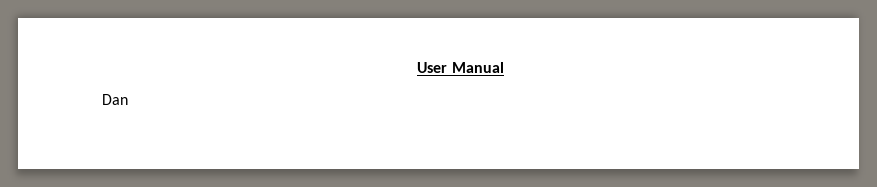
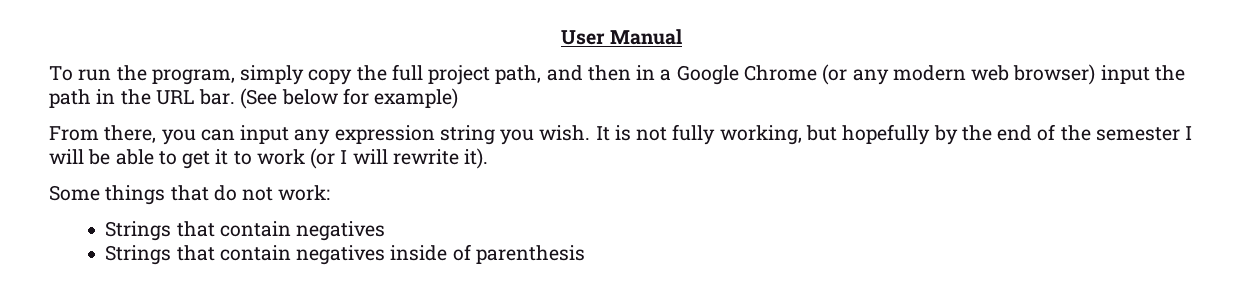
- Dan
+ To run the program, simply copy the full project path, and then in a Google Chrome (or any modern web browser) input the path in the URL bar. (See below for example)
+ From there, you can input any expression string you wish. It is not fully working, but hopefully by the end of the semester I will be able to get it to work (or I will rewrite it).
+ Some things that do not work:
+ Strings that contain negatives
+ Strings that contain negatives inside of parenthesis

